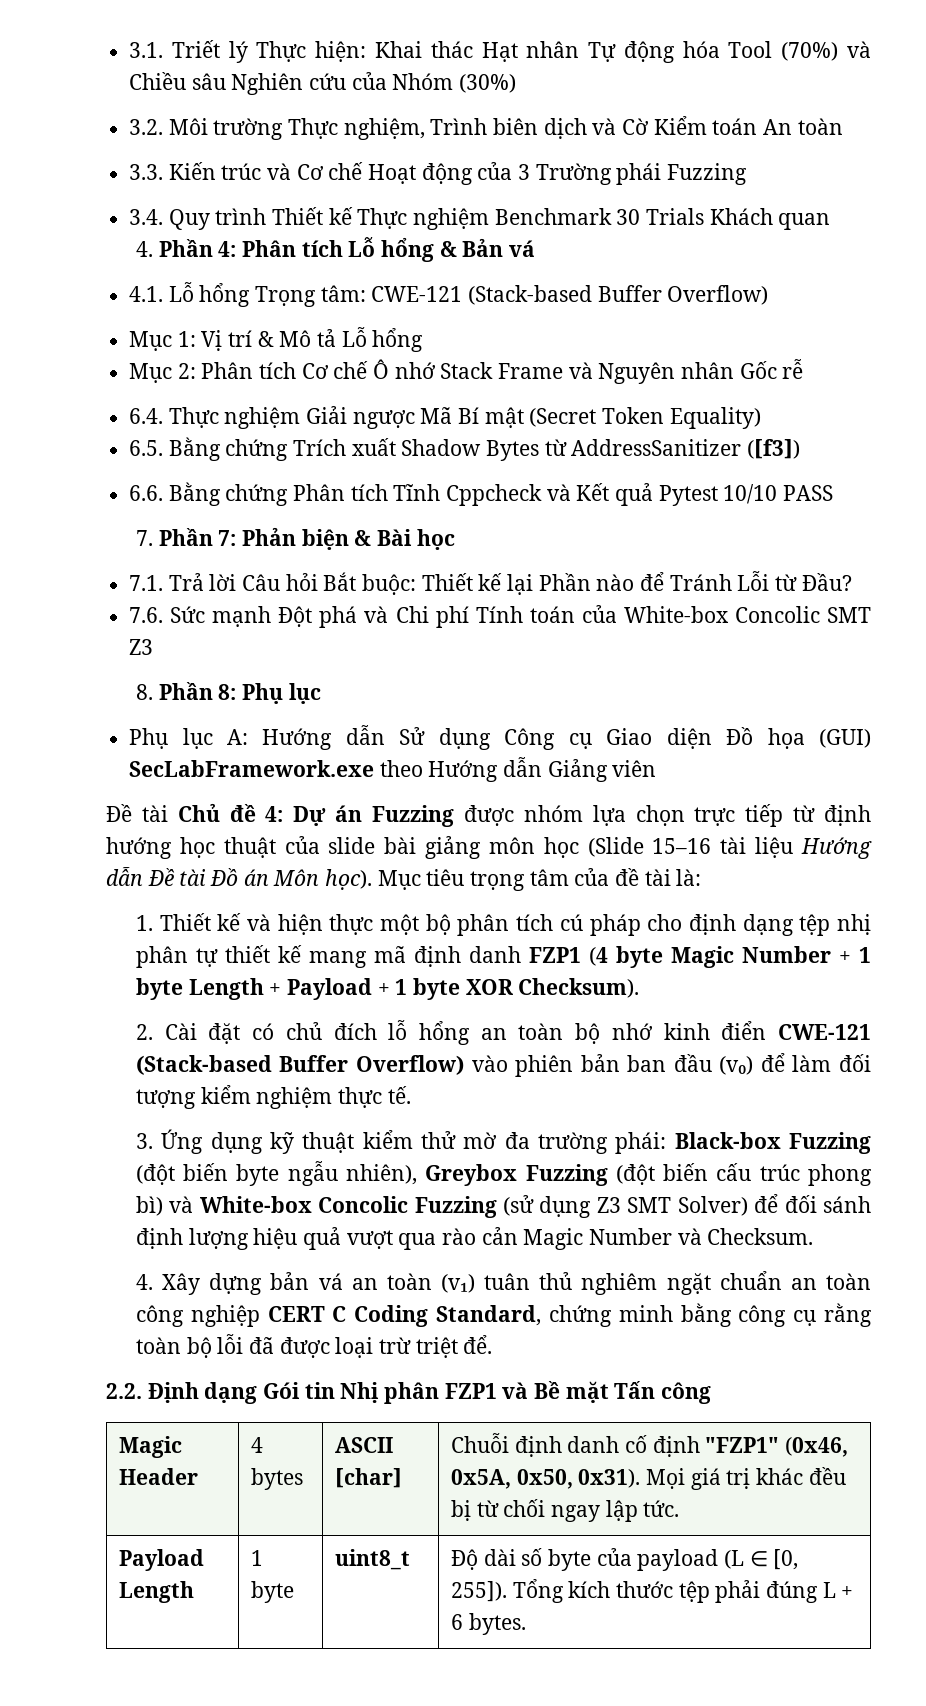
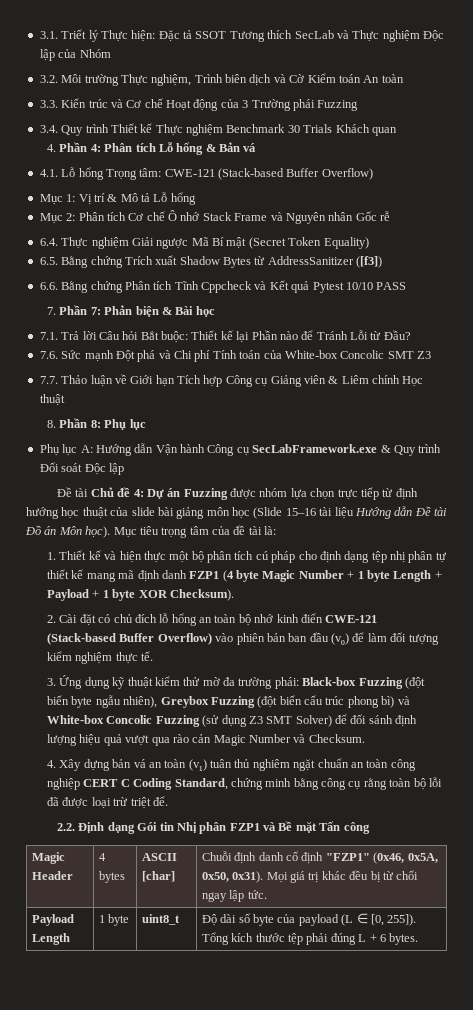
- 3.1. Triết lý Thực hiện: Khai thác Hạt nhân Tự động hóa Tool (70%) và Chiều sâu Nghiên cứu của Nhóm (30%)
+ 3.1. Triết lý Thực hiện: Đặc tả SSOT Tương thích SecLab và Thực nghiệm Độc lập của Nhóm
+ 7.7. Thảo luận về Giới hạn Tích hợp Công cụ Giảng viên & Liêm chính Học thuật
- Phụ lục A: Hướng dẫn Sử dụng Công cụ Giao diện Đồ họa (GUI) SecLabFramework.exe theo Hướng dẫn Giảng viên
+ Phụ lục A: Hướng dẫn Vận hành Công cụ SecLabFramework.exe & Quy trình Đối soát Độc lập

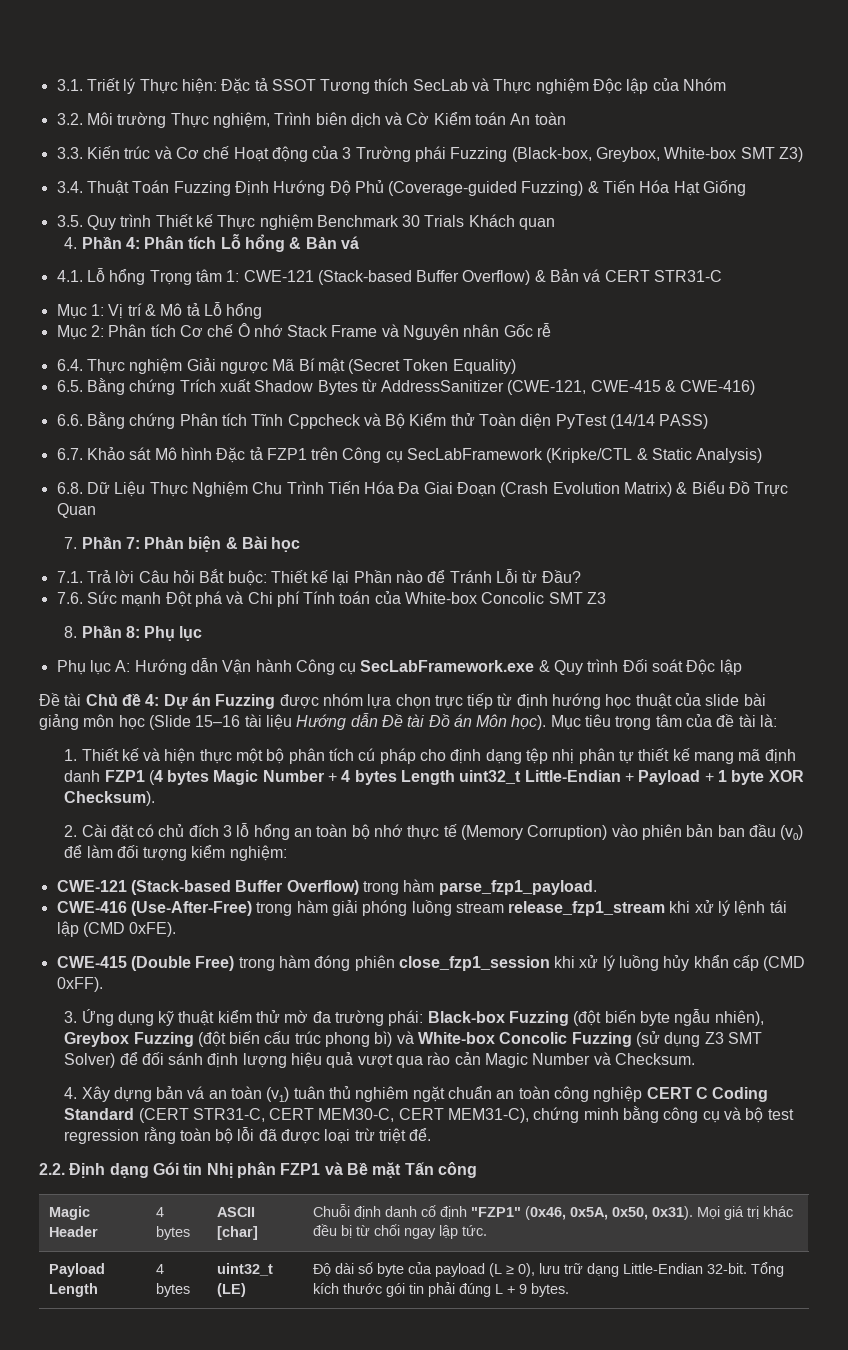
- 3.3. Kiến trúc và Cơ chế Hoạt động của 3 Trường phái Fuzzing
- 3.4. Quy trình Thiết kế Thực nghiệm Benchmark 30 Trials Khách quan
+ 3.3. Kiến trúc và Cơ chế Hoạt động của 3 Trường phái Fuzzing (Black-box, Greybox, White-box SMT Z3)
+ 3.4. Thuật Toán Fuzzing Định Hướng Độ Phủ (Coverage-guided Fuzzing) & Tiến Hóa Hạt Giống
+ 3.5. Quy trình Thiết kế Thực nghiệm Benchmark 30 Trials Khách quan
- 4.1. Lỗ hổng Trọng tâm: CWE-121 (Stack-based Buffer Overflow)
+ 4.1. Lỗ hổng Trọng tâm 1: CWE-121 (Stack-based Buffer Overflow) & Bản vá CERT STR31-C
- 6.5. Bằng chứng Trích xuất Shadow Bytes từ AddressSanitizer ([f3])
+ 6.5. Bằng chứng Trích xuất Shadow Bytes từ AddressSanitizer (CWE-121, CWE-415 & CWE-416)
- 6.6. Bằng chứng Phân tích Tĩnh Cppcheck và Kết quả Pytest 10/10 PASS
+ 6.6. Bằng chứng Phân tích Tĩnh Cppcheck và Bộ Kiểm thử Toàn diện PyTest (14/14 PASS)
+ 6.7. Khảo sát Mô hình Đặc tả FZP1 trên Công cụ SecLabFramework (Kripke/CTL & Static Analysis)
+ 6.8. Dữ Liệu Thực Nghiệm Chu Trình Tiến Hóa Đa Giai Đoạn (Crash Evolution Matrix) & Biểu Đồ Trực Quan
- 7.7. Thảo luận về Giới hạn Tích hợp Công cụ Giảng viên & Liêm chính Học thuật
- 1. Thiết kế và hiện thực một bộ phân tích cú pháp cho định dạng tệp nhị phân tự thiết kế mang mã định danh FZP1 (4 byte Magic Number + 1 byte Length + Payload + 1 byte XOR Checksum).
+ 1. Thiết kế và hiện thực một bộ phân tích cú pháp cho định dạng tệp nhị phân tự thiết kế mang mã định danh FZP1 (4 bytes Magic Number + 4 bytes Length uint32_t Little-Endian + Payload + 1 byte XOR Checksum).
- 2. Cài đặt có chủ đích lỗ hổng an toàn bộ nhớ kinh điển CWE-121 (Stack-based Buffer Overflow) vào phiên bản ban đầu (v₀) để làm đối tượng kiểm nghiệm thực tế.
+ 2. Cài đặt có chủ đích 3 lỗ hổng an toàn bộ nhớ thực tế (Memory Corruption) vào phiên bản ban đầu (v₀) để làm đối tượng kiểm nghiệm:
+ CWE-121 (Stack-based Buffer Overflow) trong hàm parse_fzp1_payload.
+ CWE-416 (Use-After-Free) trong hàm giải phóng luồng stream release_fzp1_stream khi xử lý lệnh tái lập (CMD 0xFE).
+ CWE-415 (Double Free) trong hàm đóng phiên close_fzp1_session khi xử lý luồng hủy khẩn cấp (CMD 0xFF).
- 4. Xây dựng bản vá an toàn (v₁) tuân thủ nghiêm ngặt chuẩn an toàn công nghiệp CERT C Coding Standard, chứng minh bằng công cụ rằng toàn bộ lỗi đã được loại trừ triệt để.
+ 4. Xây dựng bản vá an toàn (v₁) tuân thủ nghiêm ngặt chuẩn an toàn công nghiệp CERT C Coding Standard (CERT STR31-C, CERT MEM30-C, CERT MEM31-C), chứng minh bằng công cụ và bộ test regression rằng toàn bộ lỗi đã được loại trừ triệt để.
- Payload Length | 1 byte | uint8_t | Độ dài số byte của payload (L ∈ [0, 255]). Tổng kích thước tệp phải đúng L + 6 bytes.
+ Payload Length | 4 bytes | uint32_t (LE) | Độ dài số byte của payload (L ≥ 0), lưu trữ dạng Little-Endian 32-bit. Tổng kích thước gói tin phải đúng L + 9 bytes.

